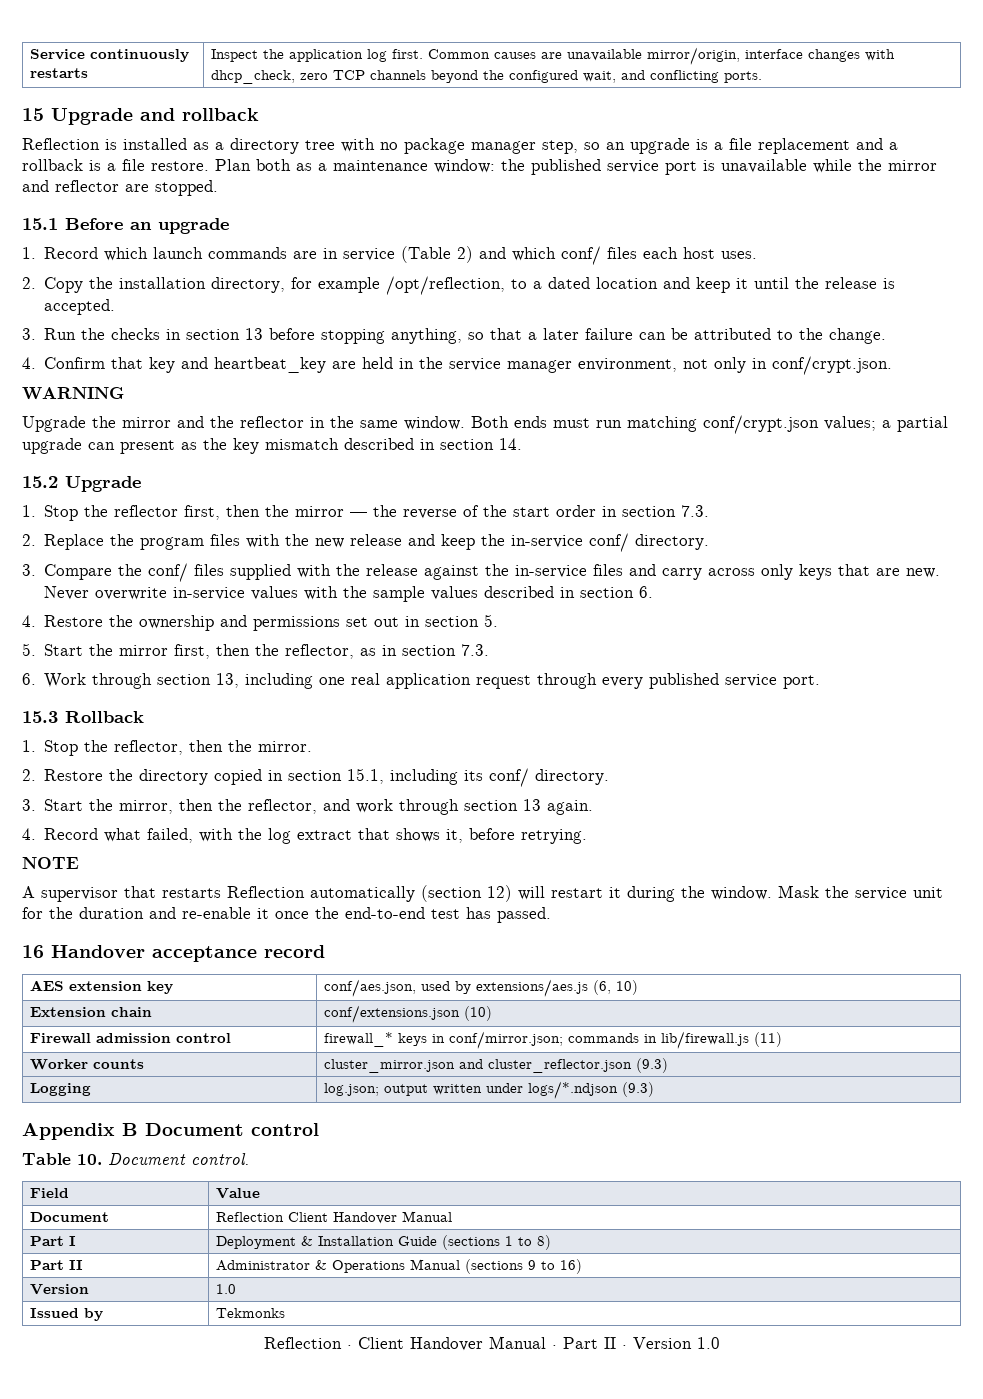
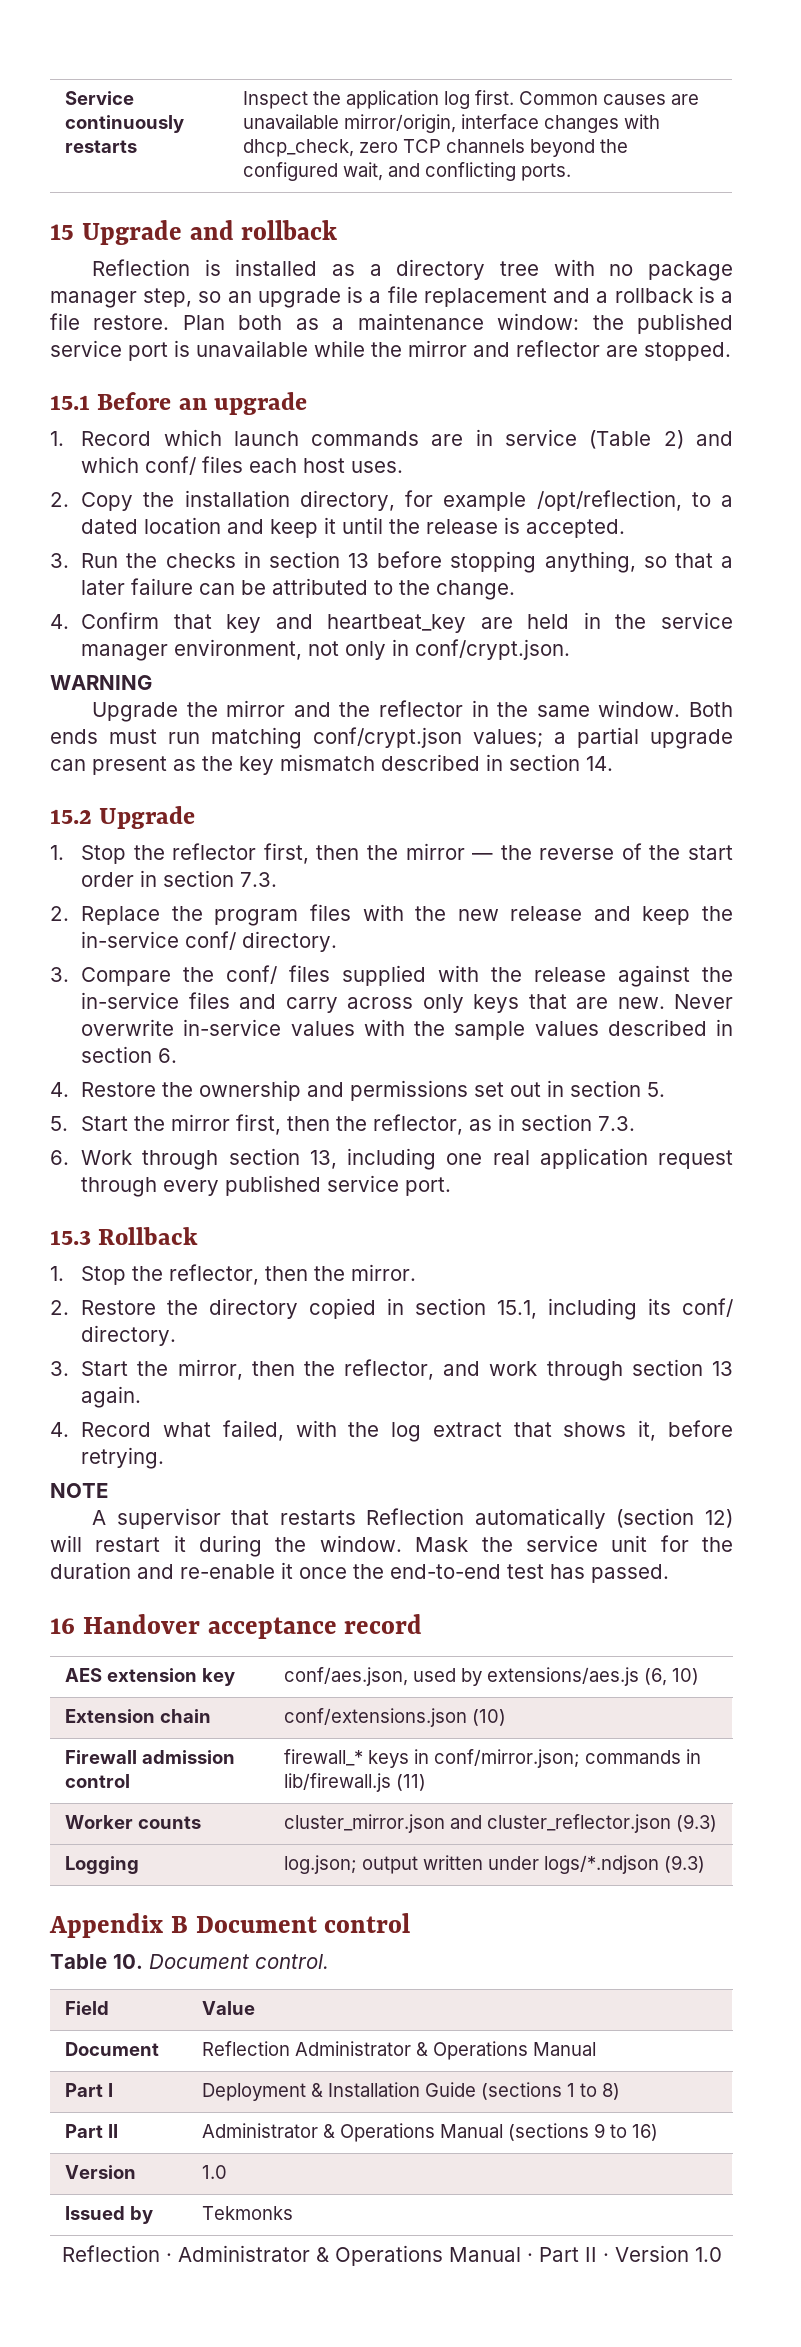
- Document | Reflection Client Handover Manual
+ Document | Reflection Administrator & Operations Manual
- Reflection · Client Handover Manual · Part II · Version 1.0
+ Reflection · Administrator & Operations Manual · Part II · Version 1.0

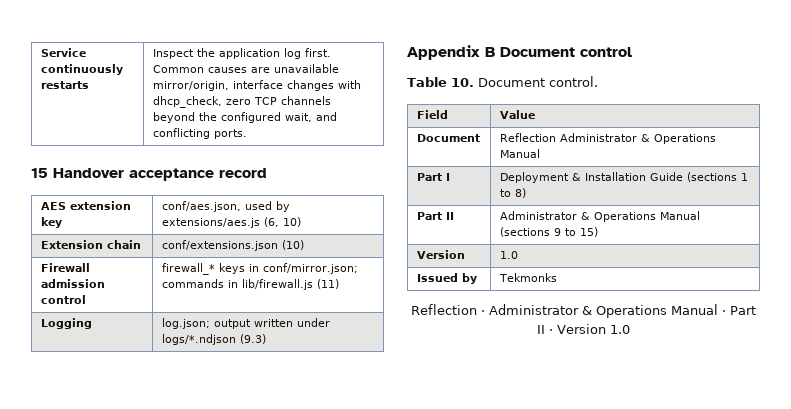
- 15 Upgrade and rollback
- Reflection is installed as a directory tree with no package manager step, so an upgrade is a file replacement and a rollback is a file restore. Plan both as a maintenance window: the published service port is unavailable while the mirror and reflector are stopped.
- 15.1 Before an upgrade
- 1. Record which launch commands are in service (Table 2) and which conf/ files each host uses.
- 2. Copy the installation directory, for example /opt/reflection, to a dated location and keep it until the release is accepted.
- 3. Run the checks in section 13 before stopping anything, so that a later failure can be attributed to the change.
- 4. Confirm that key and heartbeat_key are held in the service manager environment, not only in conf/crypt.json.
- WARNING
- Upgrade the mirror and the reflector in the same window. Both ends must run matching conf/crypt.json values; a partial upgrade can present as the key mismatch described in section 14.
- 15.2 Upgrade
- 1. Stop the reflector first, then the mirror — the reverse of the start order in section 7.3.
- 2. Replace the program files with the new release and keep the in-service conf/ directory.
- 3. Compare the conf/ files supplied with the release against the in-service files and carry across only keys that are new. Never overwrite in-service values with the sample values described in section 6.
- 4. Restore the ownership and permissions set out in section 5.
- 5. Start the mirror first, then the reflector, as in section 7.3.
- 6. Work through section 13, including one real application request through every published service port.
- 15.3 Rollback
- 1. Stop the reflector, then the mirror.
- 2. Restore the directory copied in section 15.1, including its conf/ directory.
- 3. Start the mirror, then the reflector, and work through section 13 again.
- 4. Record what failed, with the log extract that shows it, before retrying.
- NOTE
- A supervisor that restarts Reflection automatically (section 12) will restart it during the window. Mask the service unit for the duration and re-enable it once the end-to-end test has passed.
- 16 Handover acceptance record
+ 15 Handover acceptance record
- Worker counts | cluster_mirror.json and cluster_reflector.json (9.3)
- Part II | Administrator & Operations Manual (sections 9 to 16)
+ Part II | Administrator & Operations Manual (sections 9 to 15)

